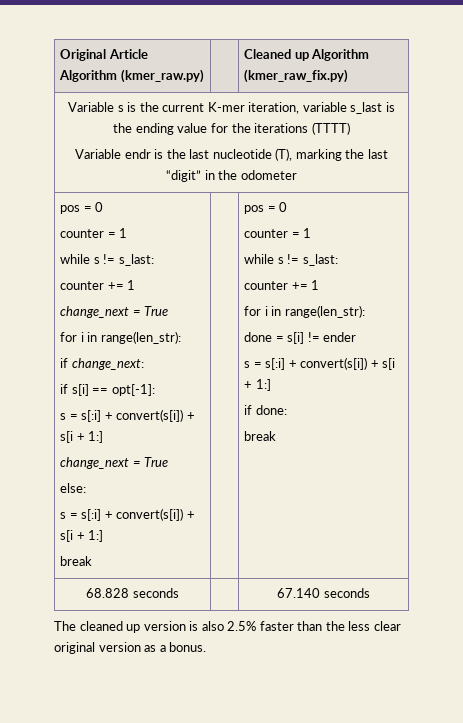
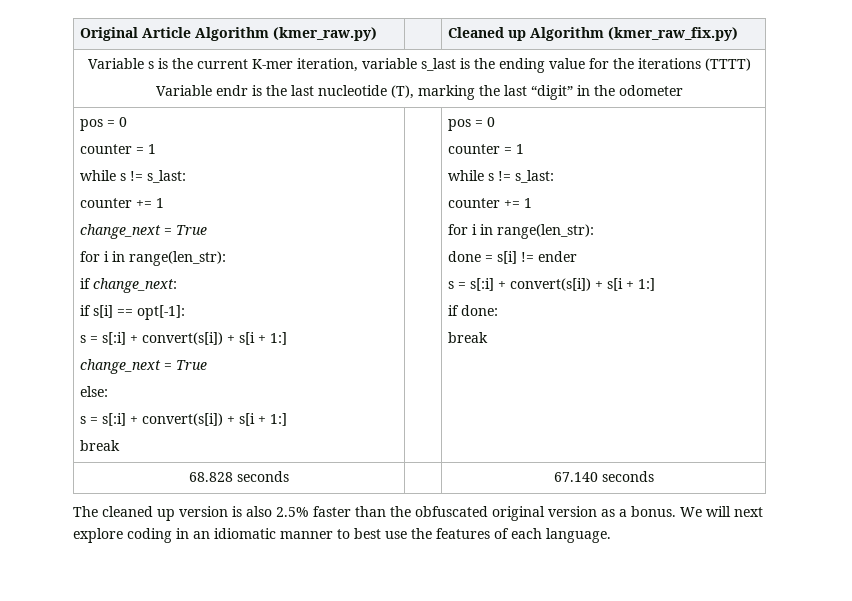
- The cleaned up version is also 2.5% faster than the less clear original version as a bonus.
+ The cleaned up version is also 2.5% faster than the obfuscated original version as a bonus.
+ We will next explore coding in an idiomatic manner to best use the features of each language.

